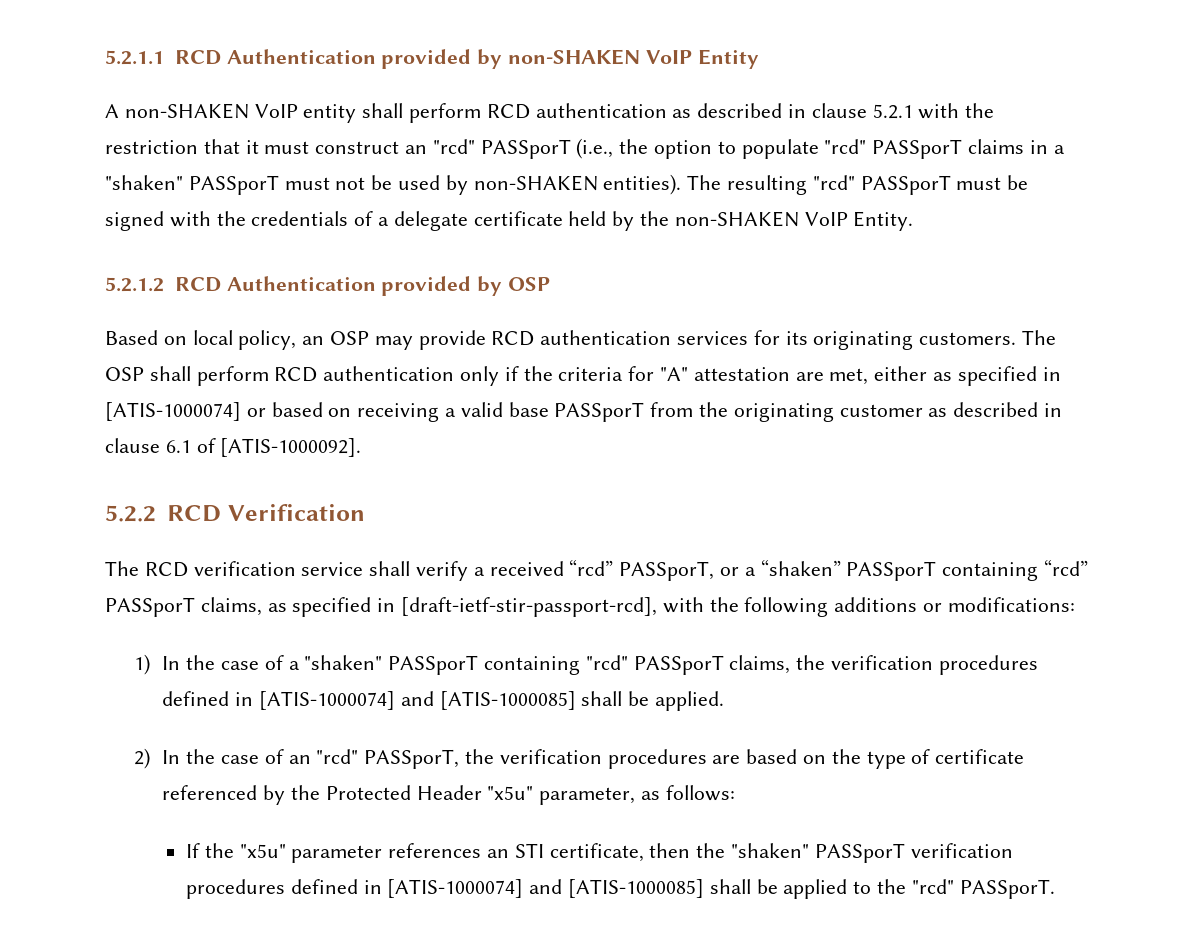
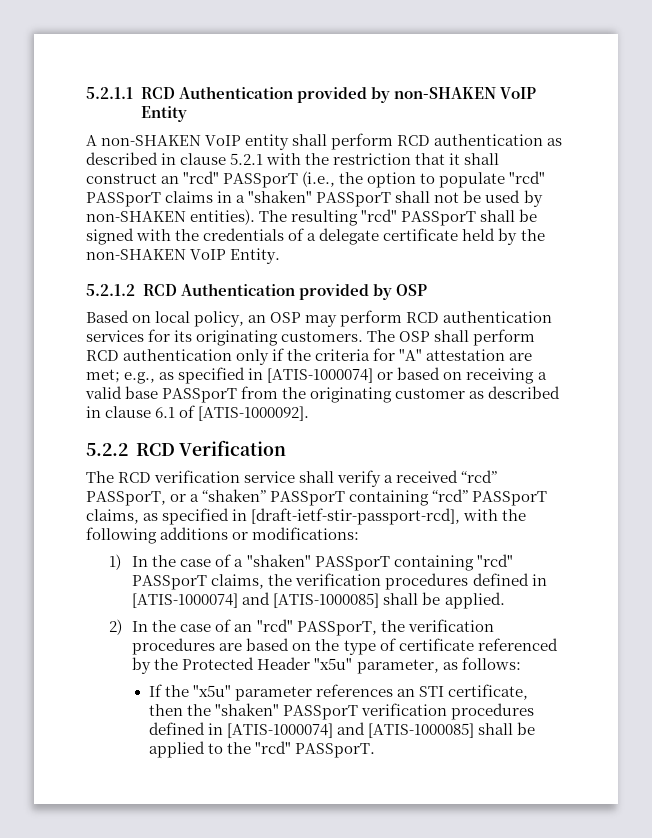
- A non-SHAKEN VoIP entity shall perform RCD authentication as described in clause 5.2.1 with the restriction that it must construct an "rcd" PASSporT (i.e., the option to populate "rcd" PASSporT claims in a "shaken" PASSporT must not be used by non-SHAKEN entities).
+ A non-SHAKEN VoIP entity shall perform RCD authentication as described in clause 5.2.1 with the restriction that it shall construct an "rcd" PASSporT (i.e., the option to populate "rcd" PASSporT claims in a "shaken" PASSporT shall not be used by non-SHAKEN entities).
- The resulting "rcd" PASSporT must be signed with the credentials of a delegate certificate held by the non-SHAKEN VoIP Entity.
+ The resulting "rcd" PASSporT shall be signed with the credentials of a delegate certificate held by the non-SHAKEN VoIP Entity.
- Based on local policy, an OSP may provide RCD authentication services for its originating customers.
+ Based on local policy, an OSP may perform RCD authentication services for its originating customers.
- The OSP shall perform RCD authentication only if the criteria for "A" attestation are met, either as specified in [ATIS-1000074] or based on receiving a valid base PASSporT from the originating customer as described in clause 6.1 of [ATIS-1000092].
+ The OSP shall perform RCD authentication only if the criteria for "A" attestation are met; e.g., as specified in [ATIS-1000074] or based on receiving a valid base PASSporT from the originating customer as described in clause 6.1 of [ATIS-1000092].

